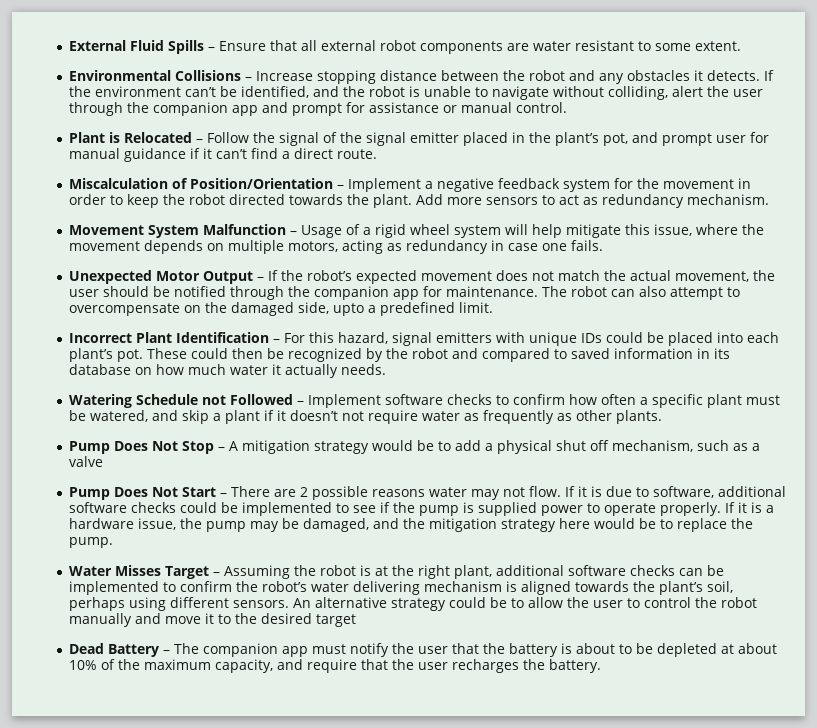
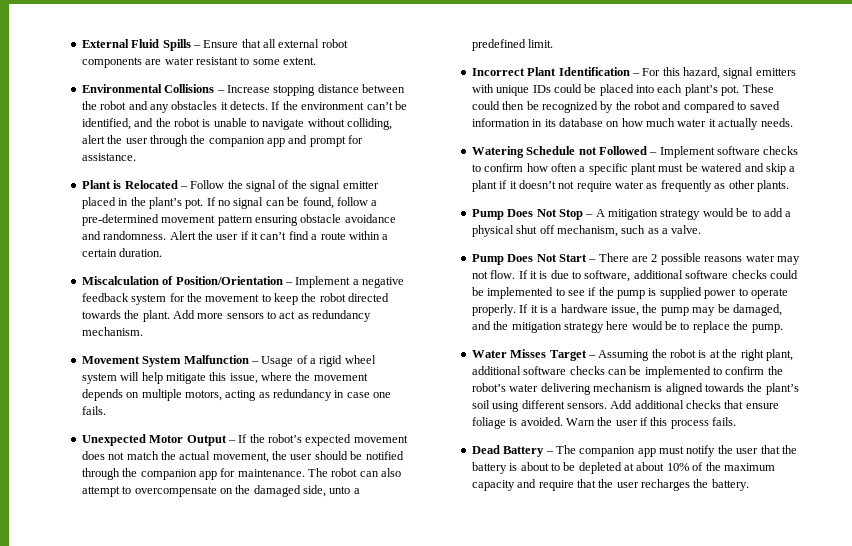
- If the environment can’t be identified, and the robot is unable to navigate without colliding, alert the user through the companion app and prompt for assistance or manual control.
+ If the environment can’t be identified, and the robot is unable to navigate without colliding, alert the user through the companion app and prompt for assistance.
- Plant is Relocated – Follow the signal of the signal emitter placed in the plant’s pot, and prompt user for manual guidance if it can’t find a direct route.
+ Plant is Relocated – Follow the signal of the signal emitter placed in the plant’s pot. If no signal can be found, follow a pre-determined movement pattern ensuring obstacle avoidance and randomness. Alert the user if it can’t find a route within a certain duration.
- Miscalculation of Position/Orientation – Implement a negative feedback system for the movement in order to keep the robot directed towards the plant.
+ Miscalculation of Position/Orientation – Implement a negative feedback system for the movement to keep the robot directed towards the plant.
- The robot can also attempt to overcompensate on the damaged side, upto a predefined limit.
+ The robot can also attempt to overcompensate on the damaged side, unto a predefined limit.
- Watering Schedule not Followed – Implement software checks to confirm how often a specific plant must be watered, and skip a plant if it doesn’t not require water as frequently as other plants.
+ Watering Schedule not Followed – Implement software checks to confirm how often a specific plant must be watered and skip a plant if it doesn’t not require water as frequently as other plants.
- Pump Does Not Stop – A mitigation strategy would be to add a physical shut off mechanism, such as a valve
+ Pump Does Not Stop – A mitigation strategy would be to add a physical shut off mechanism, such as a valve.
- Water Misses Target – Assuming the robot is at the right plant, additional software checks can be implemented to confirm the robot’s water delivering mechanism is aligned towards the plant’s soil, perhaps using different sensors.
+ Water Misses Target – Assuming the robot is at the right plant, additional software checks can be implemented to confirm the robot’s water delivering mechanism is aligned towards the plant’s soil using different sensors.
- An alternative strategy could be to allow the user to control the robot manually and move it to the desired target
+ Add additional checks that ensure foliage is avoided. Warn the user if this process fails.
- Dead Battery – The companion app must notify the user that the battery is about to be depleted at about 10% of the maximum capacity, and require that the user recharges the battery.
+ Dead Battery – The companion app must notify the user that the battery is about to be depleted at about 10% of the maximum capacity and require that the user recharges the battery.

